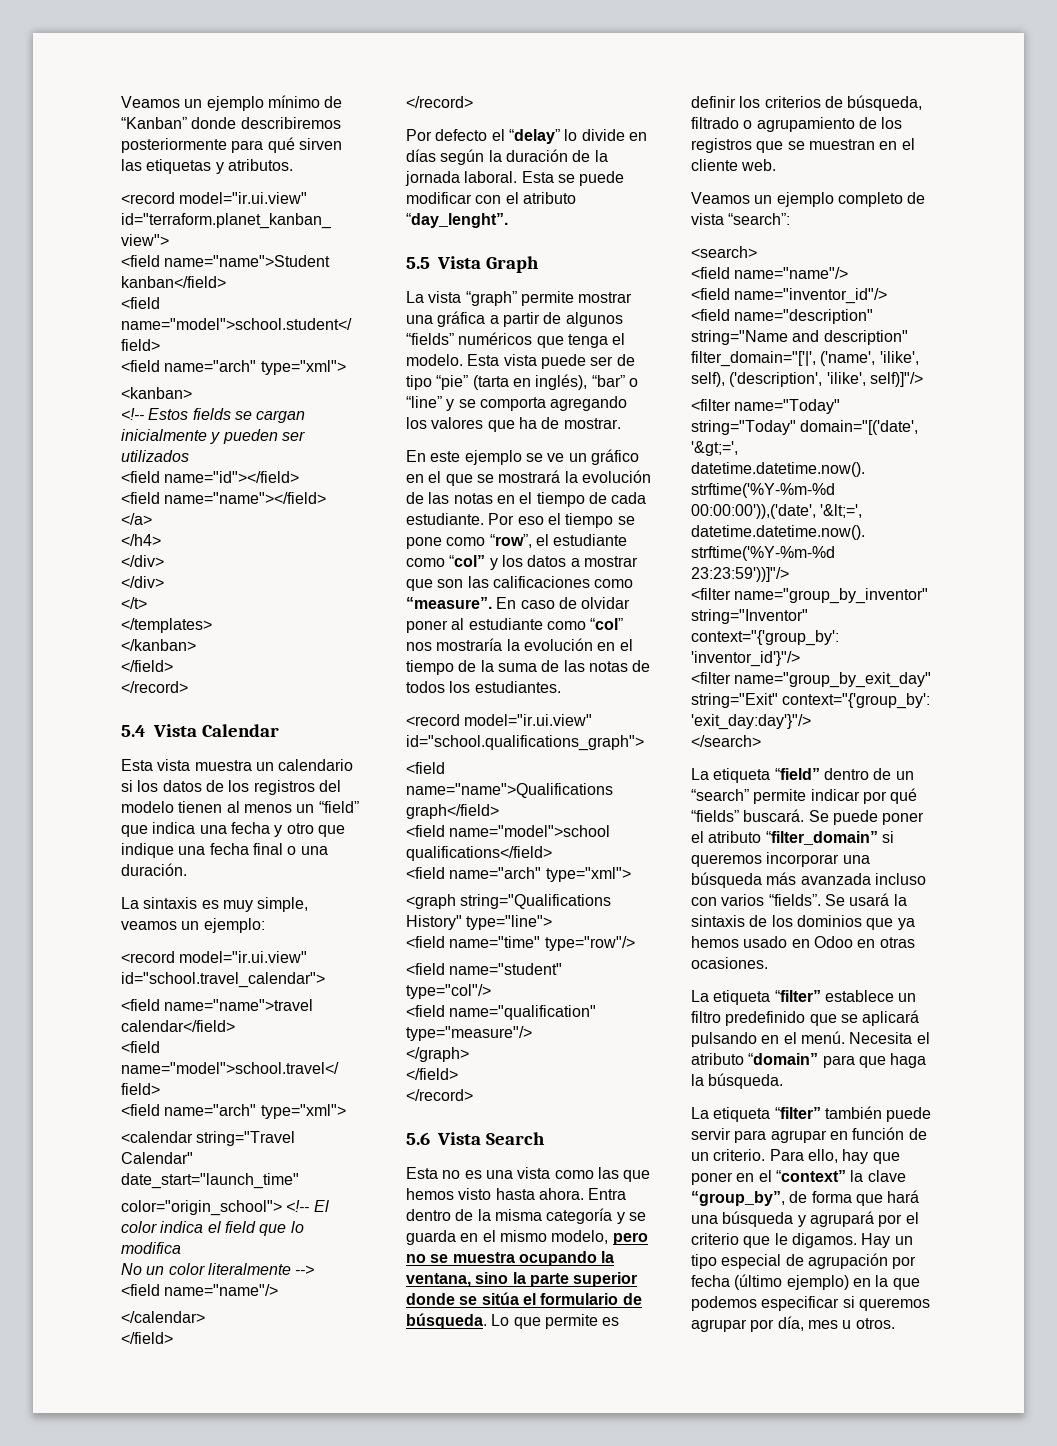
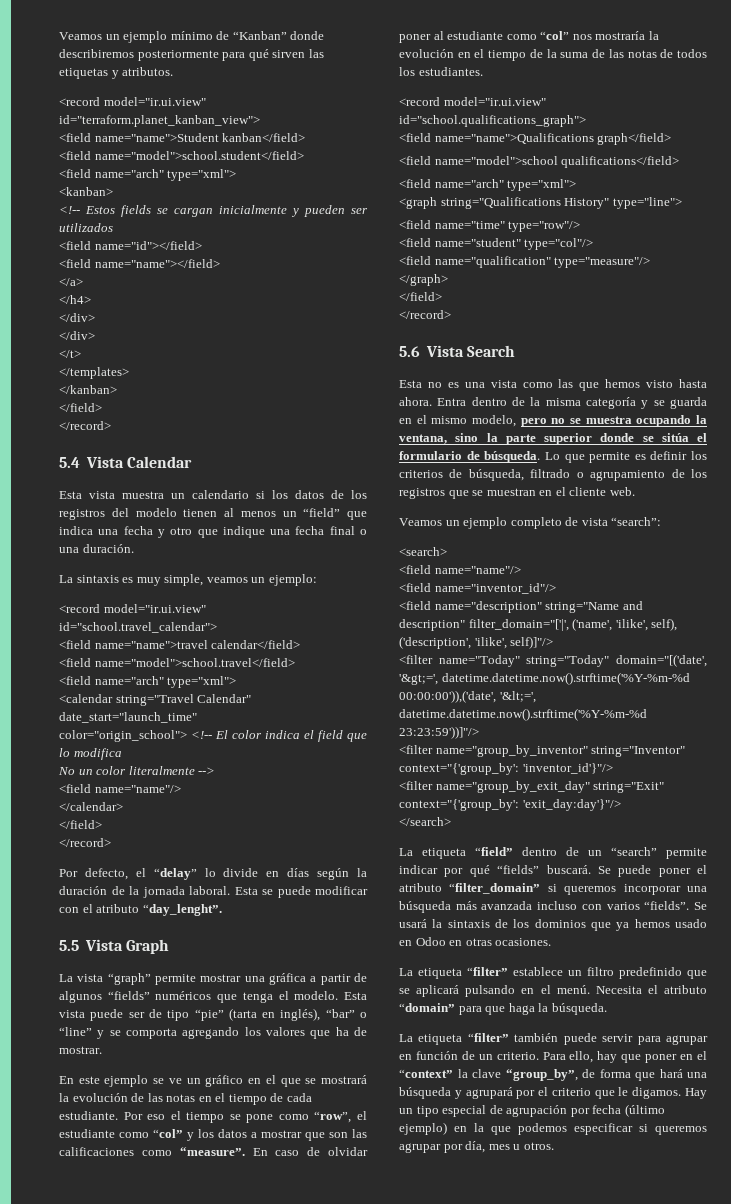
- Por defecto el “delay” lo divide en días según la duración de la jornada laboral.
+ Por defecto, el “delay” lo divide en días según la duración de la jornada laboral.

